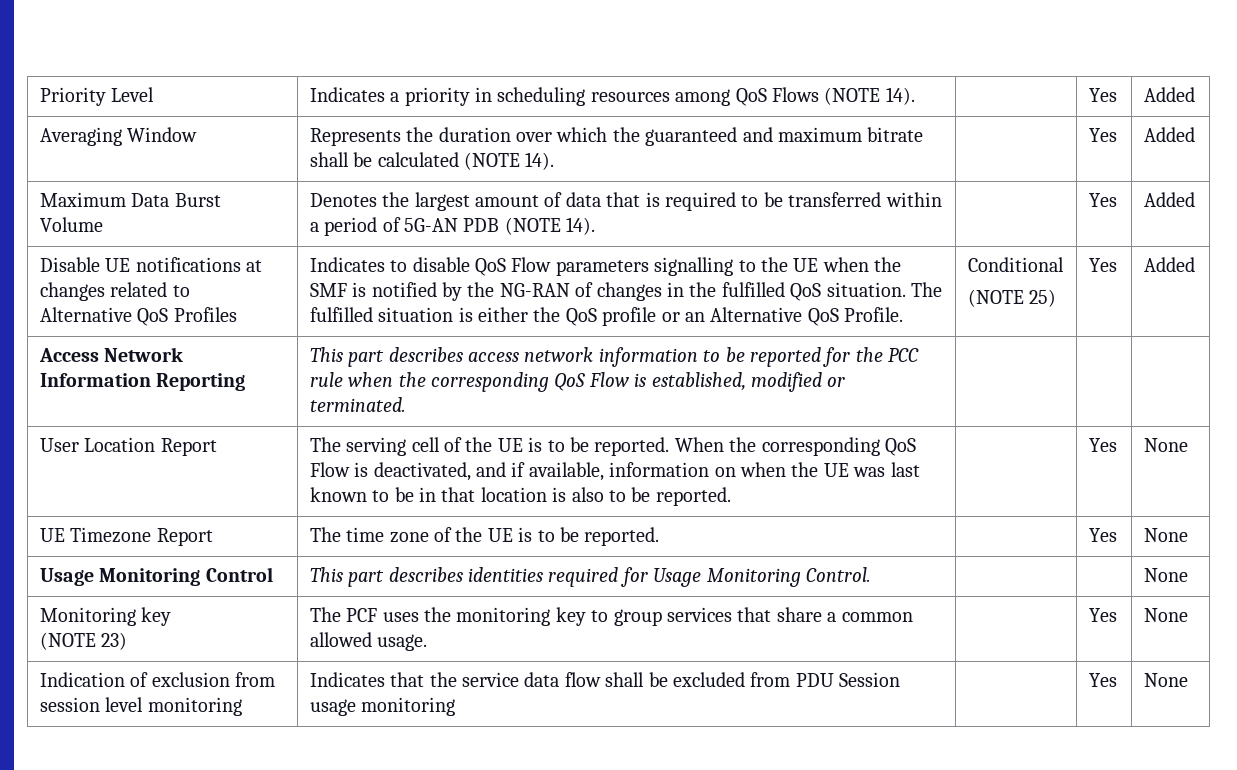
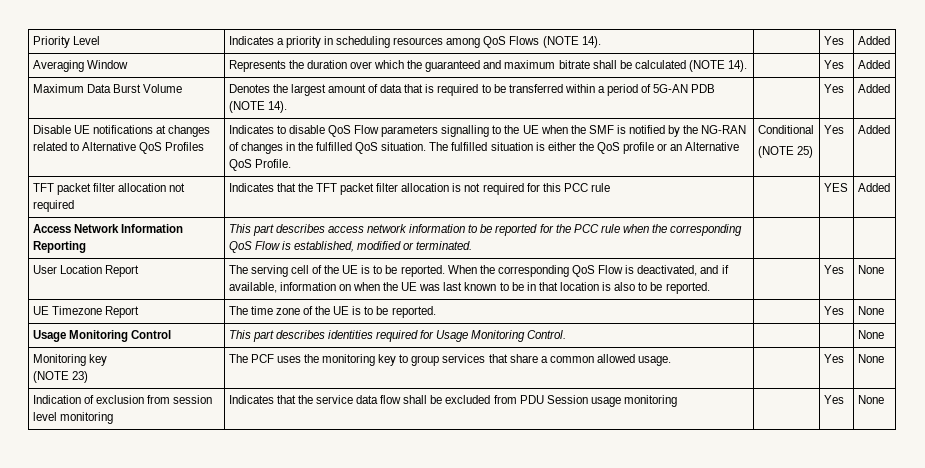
+ TFT packet filter allocation not required | Indicates that the TFT packet filter allocation is not required for this PCC rule | | YES | Added

